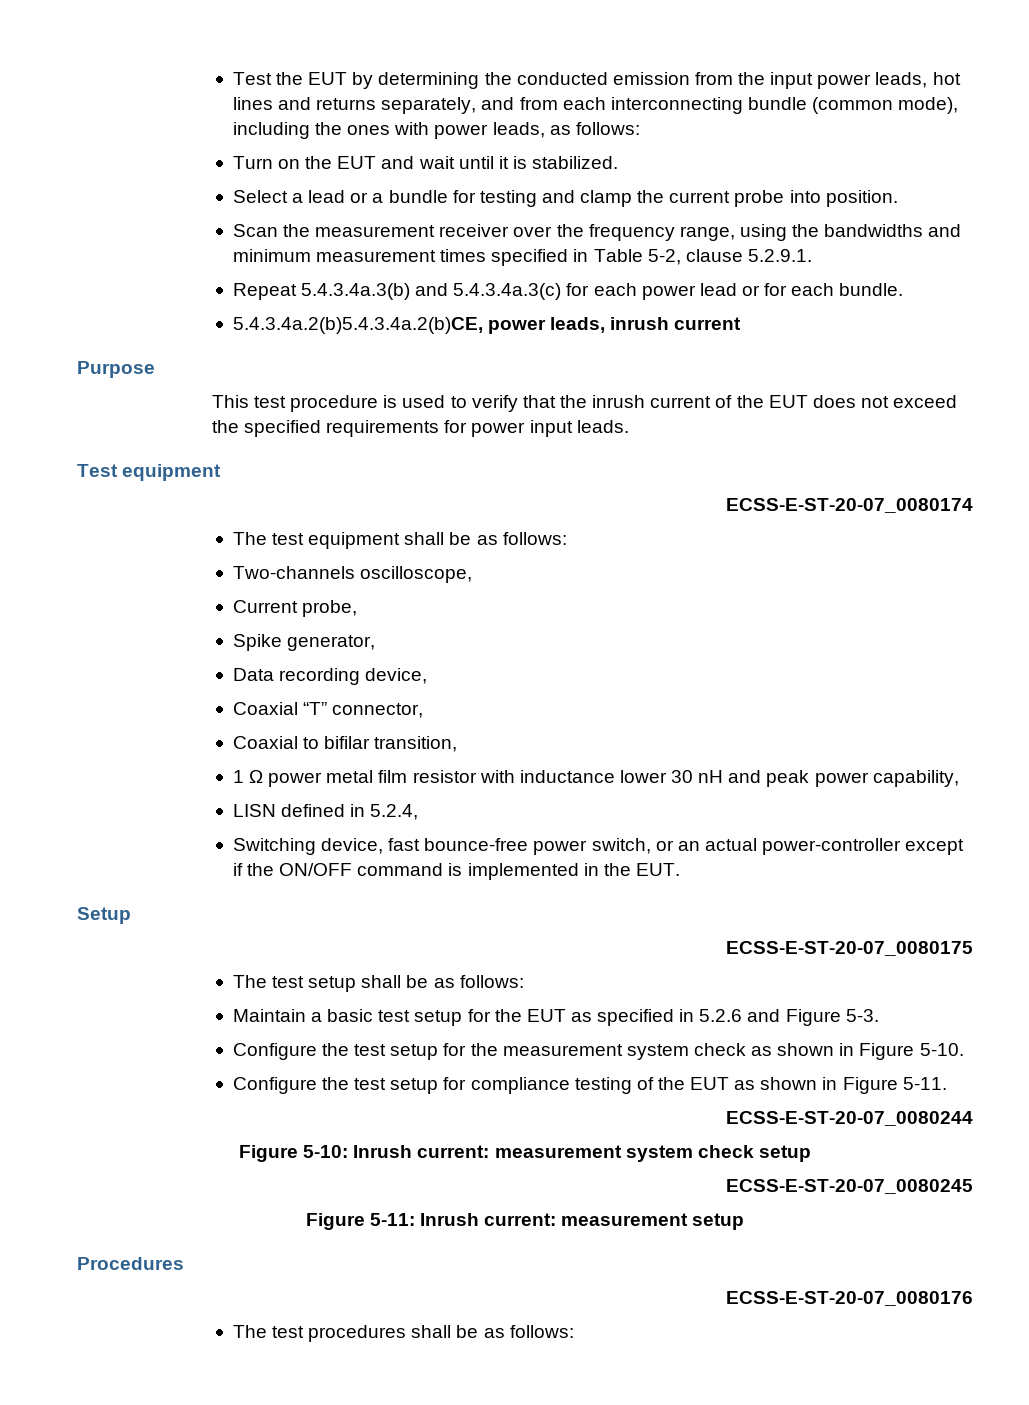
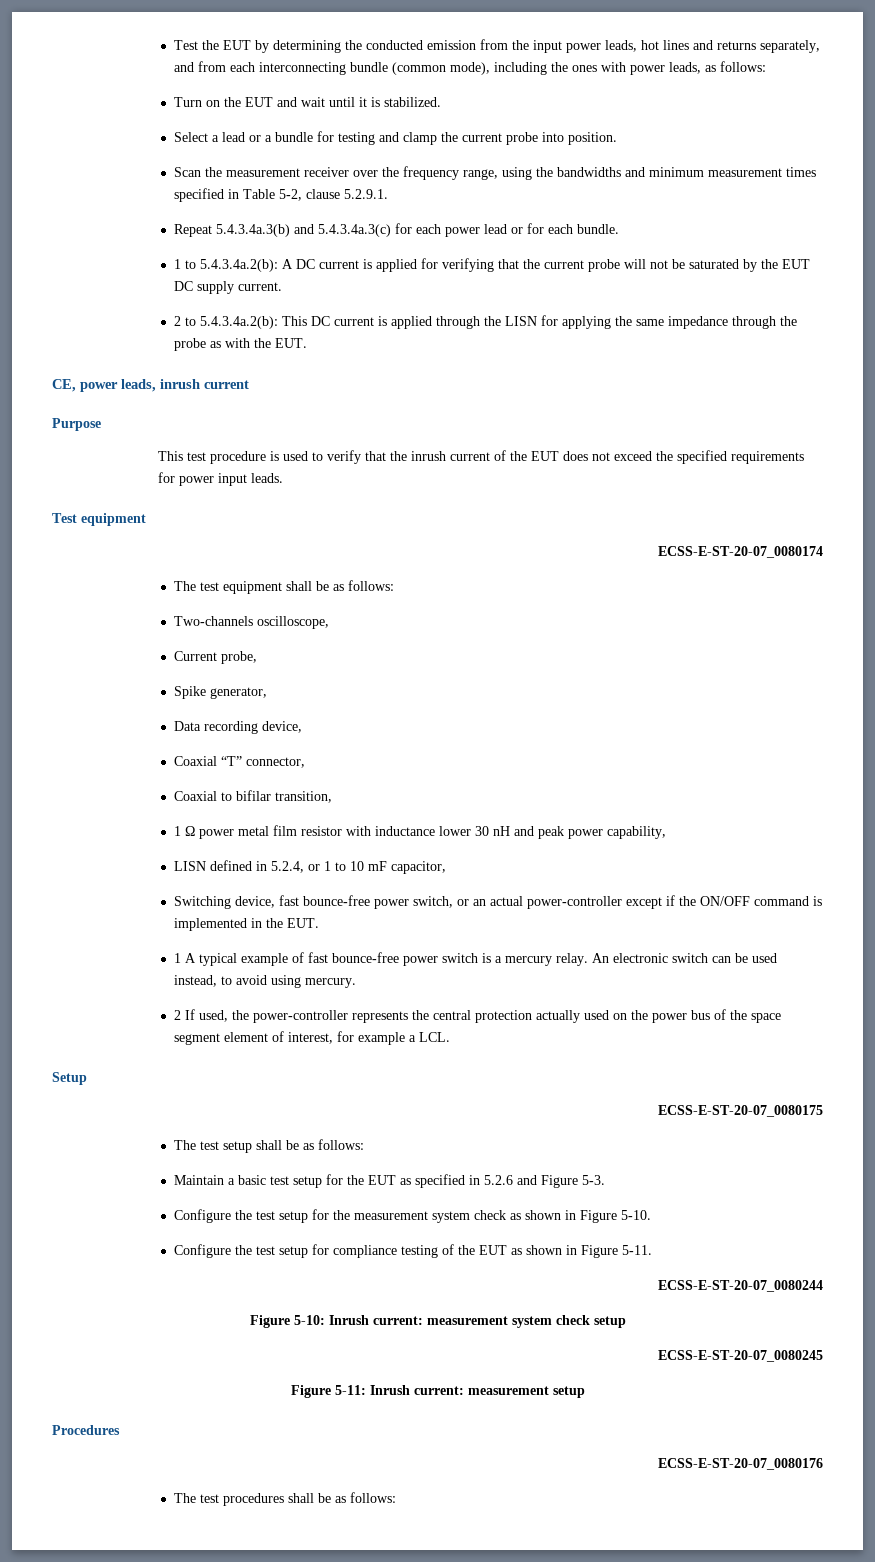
- 5.4.3.4a.2(b)5.4.3.4a.2(b)CE, power leads, inrush current
+ 1 to 5.4.3.4a.2(b): A DC current is applied for verifying that the current probe will not be saturated by the EUT DC supply current.
+ 2 to 5.4.3.4a.2(b): This DC current is applied through the LISN for applying the same impedance through the probe as with the EUT.
+ CE, power leads, inrush current
- LISN defined in 5.2.4,
+ LISN defined in 5.2.4, or 1 to 10 mF capacitor,
+ 1 A typical example of fast bounce-free power switch is a mercury relay. An electronic switch can be used instead, to avoid using mercury.
+ 2 If used, the power-controller represents the central protection actually used on the power bus of the space segment element of interest, for example a LCL.

